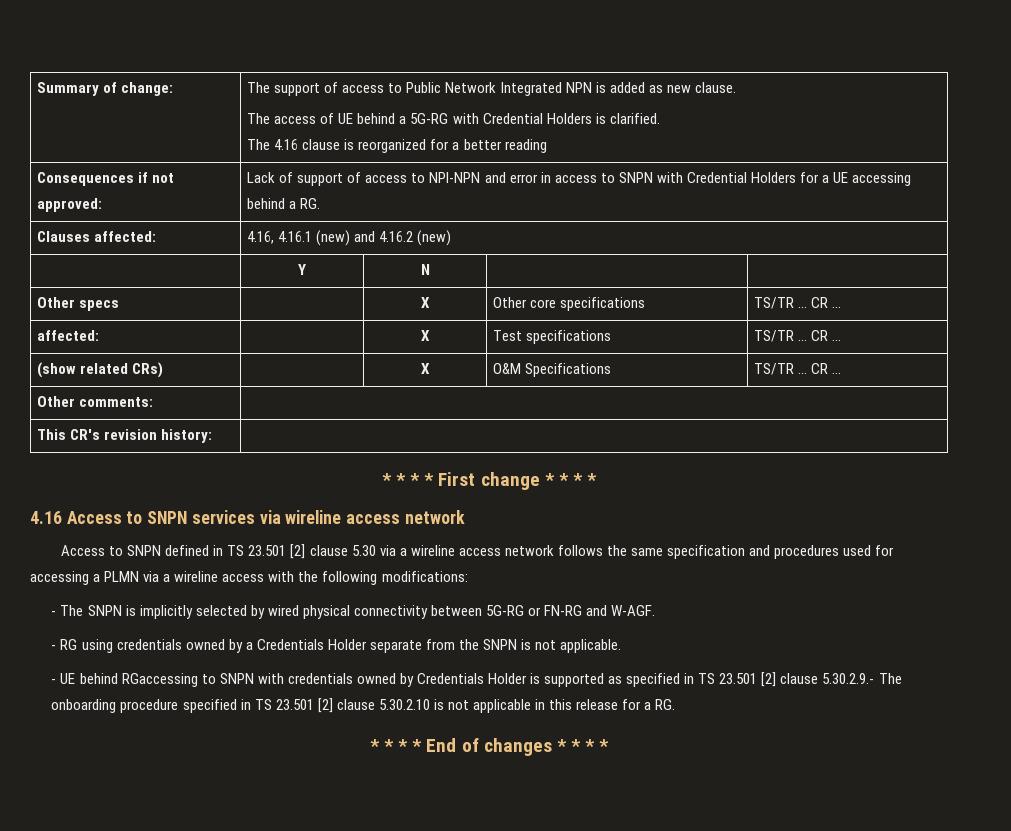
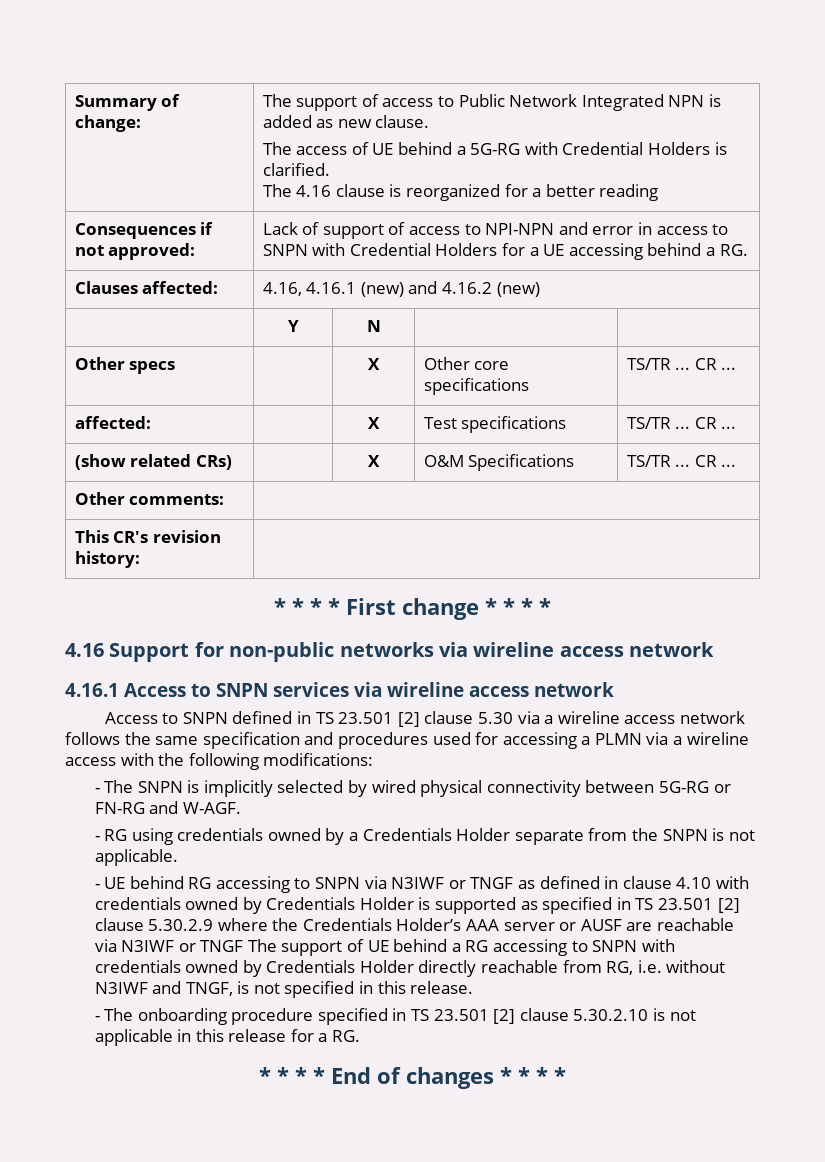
- 4.16 Access to SNPN services via wireline access network
+ 4.16 Support for non-public networks via wireline access network
+ 4.16.1 Access to SNPN services via wireline access network
- - UE behind RGaccessing to SNPN with credentials owned by Credentials Holder is supported as specified in TS 23.501 [2] clause 5.30.2.9.- The onboarding procedure specified in TS 23.501 [2] clause 5.30.2.10 is not applicable in this release for a RG.
+ - UE behind RG accessing to SNPN via N3IWF or TNGF as defined in clause 4.10 with credentials owned by Credentials Holder is supported as specified in TS 23.501 [2] clause 5.30.2.9 where the Credentials Holder’s AAA server or AUSF are reachable via N3IWF or TNGF The support of UE behind a RG accessing to SNPN with credentials owned by Credentials Holder directly reachable from RG, i.e. without N3IWF and TNGF, is not specified in this release.
+ - The onboarding procedure specified in TS 23.501 [2] clause 5.30.2.10 is not applicable in this release for a RG.

